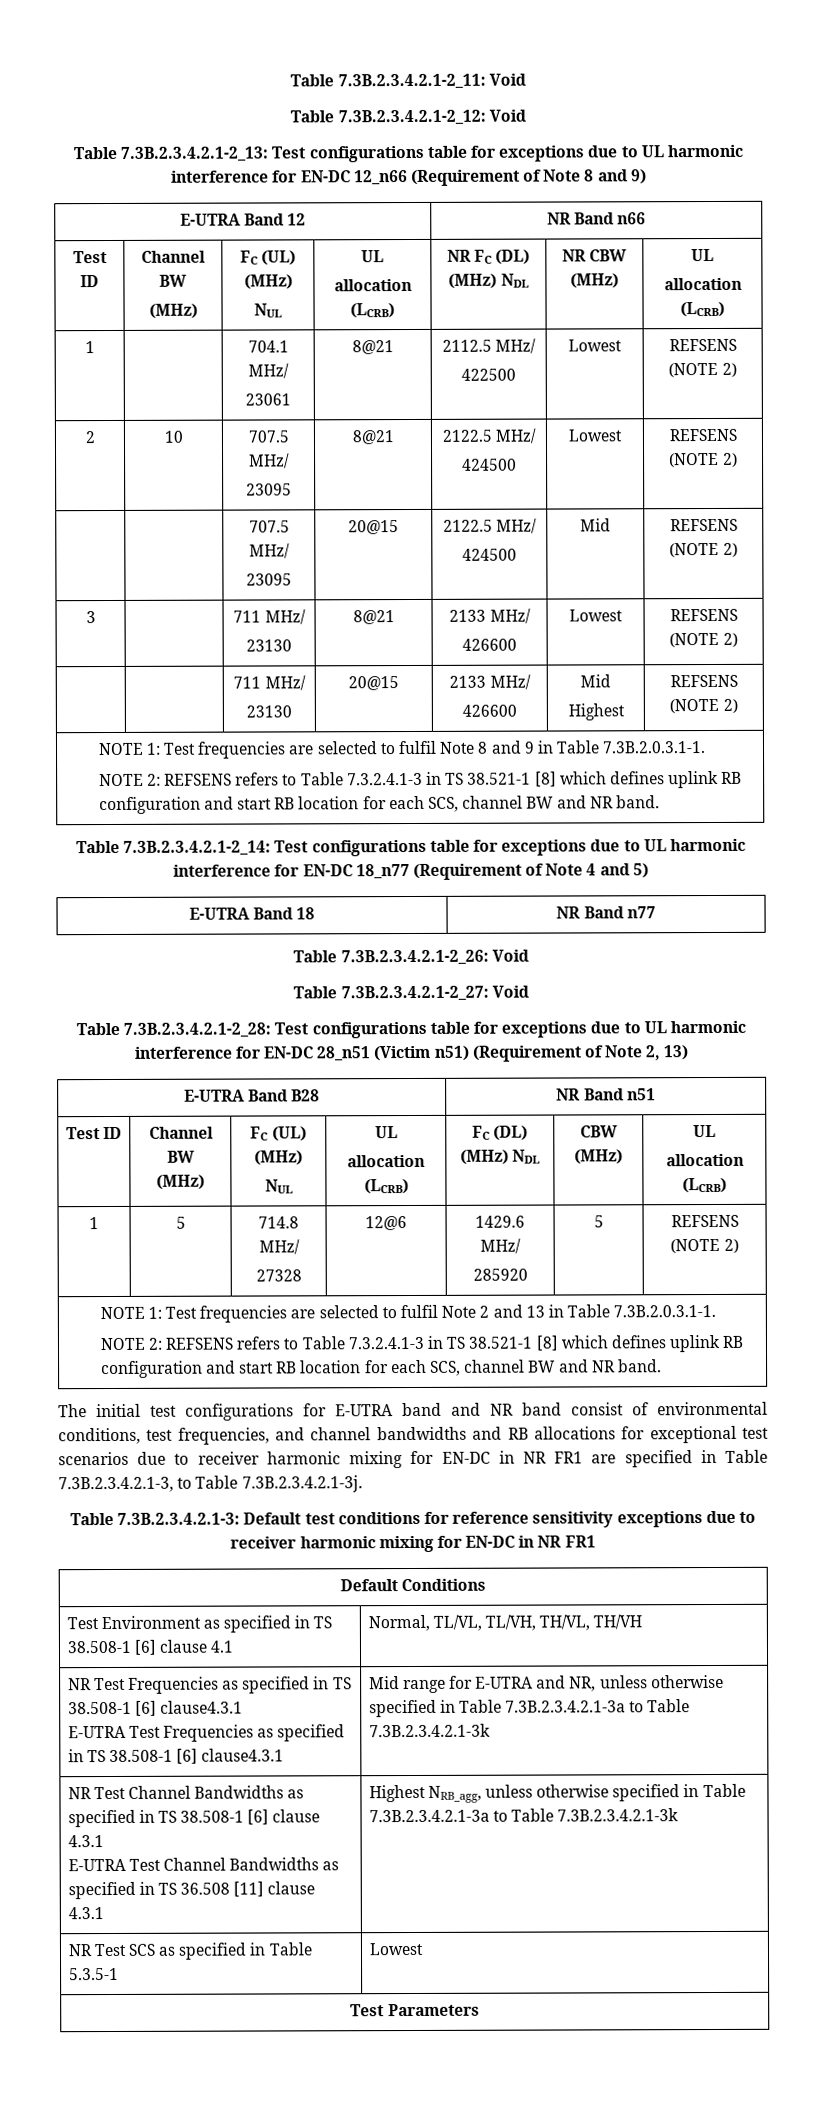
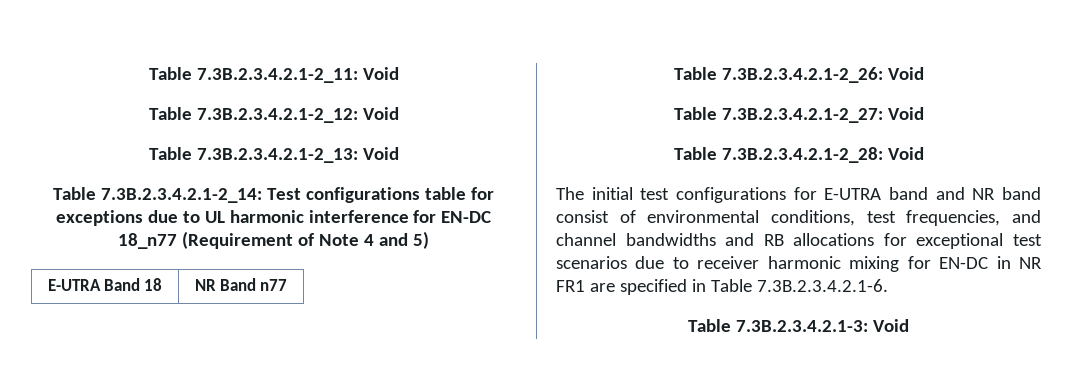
- Table 7.3B.2.3.4.2.1-2_13: Test configurations table for exceptions due to UL harmonic interference for EN-DC 12_n66 (Requirement of Note 8 and 9)
- E-UTRA Band 12 | NR Band n66
- Test ID | Channel BW
- (MHz) | FC (UL) (MHz)
- NUL | UL
- allocation (LCRB) | NR FC (DL) (MHz) NDL | NR CBW (MHz) | UL
- allocation (LCRB)
- 1 | | 704.1 MHz/
- 23061 | 8@21 | 2112.5 MHz/
- 422500 | Lowest | REFSENS (NOTE 2)
- 2 | 10 | 707.5 MHz/
- 23095 | 8@21 | 2122.5 MHz/
- 424500 | Lowest | REFSENS (NOTE 2)
- | | 707.5 MHz/
- 23095 | 20@15 | 2122.5 MHz/
- 424500 | Mid | REFSENS (NOTE 2)
- 3 | | 711 MHz/
- 23130 | 8@21 | 2133 MHz/
- 426600 | Lowest | REFSENS (NOTE 2)
- | | 711 MHz/
- 23130 | 20@15 | 2133 MHz/
- 426600 | Mid
- Highest | REFSENS (NOTE 2)
- NOTE 1: Test frequencies are selected to fulfil Note 8 and 9 in Table 7.3B.2.0.3.1-1.
- NOTE 2: REFSENS refers to Table 7.3.2.4.1-3 in TS 38.521-1 [8] which defines uplink RB configuration and start RB location for each SCS, channel BW and NR band.
+ Table 7.3B.2.3.4.2.1-2_13: Void
- Table 7.3B.2.3.4.2.1-2_28: Test configurations table for exceptions due to UL harmonic interference for EN-DC 28_n51 (Victim n51) (Requirement of Note 2, 13)
- E-UTRA Band B28 | NR Band n51
- Test ID | Channel BW
- (MHz) | FC (UL) (MHz)
- NUL | UL
- allocation (LCRB) | FC (DL) (MHz) NDL | CBW (MHz) | UL
- allocation (LCRB)
- 1 | 5 | 714.8 MHz/
- 27328 | 12@6 | 1429.6 MHz/
- 285920 | 5 | REFSENS (NOTE 2)
- NOTE 1: Test frequencies are selected to fulfil Note 2 and 13 in Table 7.3B.2.0.3.1-1.
- NOTE 2: REFSENS refers to Table 7.3.2.4.1-3 in TS 38.521-1 [8] which defines uplink RB configuration and start RB location for each SCS, channel BW and NR band.
+ Table 7.3B.2.3.4.2.1-2_28: Void
- The initial test configurations for E-UTRA band and NR band consist of environmental conditions, test frequencies, and channel bandwidths and RB allocations for exceptional test scenarios due to receiver harmonic mixing for EN-DC in NR FR1 are specified in Table 7.3B.2.3.4.2.1-3, to Table 7.3B.2.3.4.2.1-3j.
- Table 7.3B.2.3.4.2.1-3: Default test conditions for reference sensitivity exceptions due to receiver harmonic mixing for EN-DC in NR FR1
- Default Conditions
- Test Environment as specified in TS 38.508-1 [6] clause 4.1 | Normal, TL/VL, TL/VH, TH/VL, TH/VH
- NR Test Frequencies as specified in TS 38.508-1 [6] clause4.3.1
- E-UTRA Test Frequencies as specified in TS 38.508-1 [6] clause4.3.1 | Mid range for E-UTRA and NR, unless otherwise specified in Table 7.3B.2.3.4.2.1-3a to Table 7.3B.2.3.4.2.1-3k
- NR Test Channel Bandwidths as specified in TS 38.508-1 [6] clause 4.3.1
- E-UTRA Test Channel Bandwidths as specified in TS 36.508 [11] clause 4.3.1 | Highest NRB_agg, unless otherwise specified in Table 7.3B.2.3.4.2.1-3a to Table 7.3B.2.3.4.2.1-3k
- NR Test SCS as specified in Table 5.3.5-1 | Lowest
- Test Parameters
+ The initial test configurations for E-UTRA band and NR band consist of environmental conditions, test frequencies, and channel bandwidths and RB allocations for exceptional test scenarios due to receiver harmonic mixing for EN-DC in NR FR1 are specified in Table 7.3B.2.3.4.2.1-6.
+ Table 7.3B.2.3.4.2.1-3: Void

